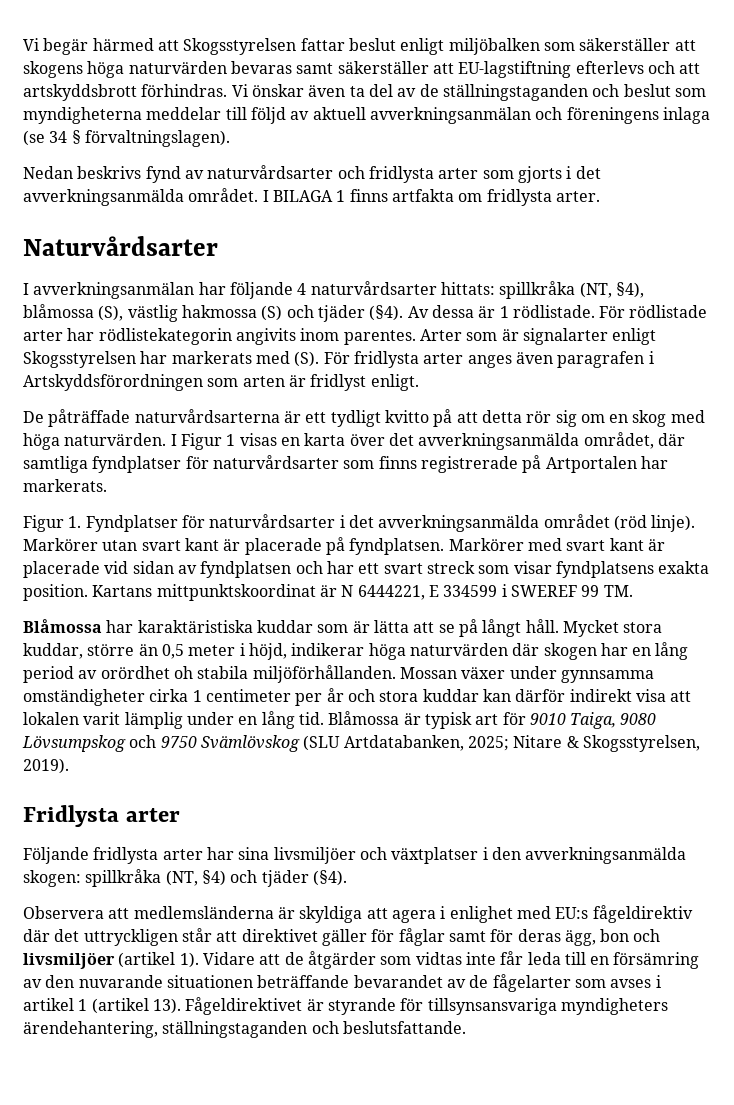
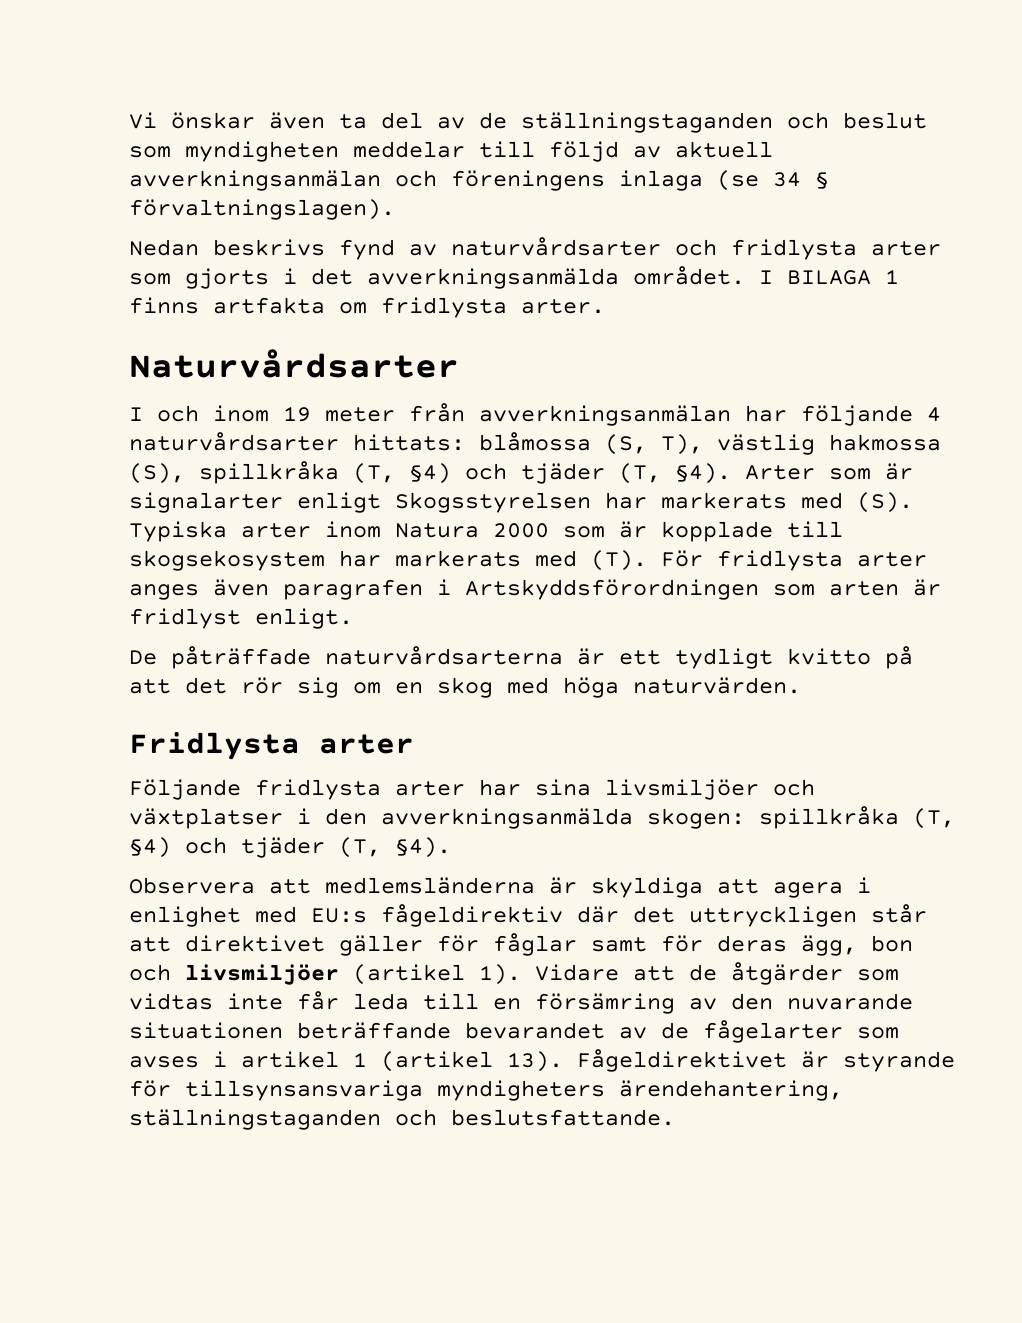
- Vi begär härmed att Skogsstyrelsen fattar beslut enligt miljöbalken som säkerställer att skogens höga naturvärden bevaras samt säkerställer att EU-lagstiftning efterlevs och att artskyddsbrott förhindras. Vi önskar även ta del av de ställningstaganden och beslut som myndigheterna meddelar till följd av aktuell avverkningsanmälan och föreningens inlaga (se 34 § förvaltningslagen).
+ Vi önskar även ta del av de ställningstaganden och beslut som myndigheten meddelar till följd av aktuell avverkningsanmälan och föreningens inlaga (se 34 § förvaltningslagen).
- I avverkningsanmälan har följande 4 naturvårdsarter hittats: spillkråka (NT, §4), blåmossa (S), västlig hakmossa (S) och tjäder (§4). Av dessa är 1 rödlistade. För rödlistade arter har rödlistekategorin angivits inom parentes.
+ I och inom 19 meter från avverkningsanmälan har följande 4 naturvårdsarter hittats: blåmossa (S, T), västlig hakmossa (S), spillkråka (T, §4) och tjäder (T, §4).
- Arter som är signalarter enligt Skogsstyrelsen har markerats med (S). För fridlysta arter anges även paragrafen i Artskyddsförordningen som arten är fridlyst enligt.
+ Arter som är signalarter enligt Skogsstyrelsen har markerats med (S). Typiska arter inom Natura 2000 som är kopplade till skogsekosystem har markerats med (T). För fridlysta arter anges även paragrafen i Artskyddsförordningen som arten är fridlyst enligt.
- De påträffade naturvårdsarterna är ett tydligt kvitto på att detta rör sig om en skog med höga naturvärden. I Figur 1 visas en karta över det avverkningsanmälda området, där samtliga fyndplatser för naturvårdsarter som finns registrerade på Artportalen har markerats.
- Figur 1. Fyndplatser för naturvårdsarter i det avverkningsanmälda området (röd linje). Markörer utan svart kant är placerade på fyndplatsen. Markörer med svart kant är placerade vid sidan av fyndplatsen och har ett svart streck som visar fyndplatsens exakta position. Kartans mittpunktskoordinat är N 6444221, E 334599 i SWEREF 99 TM.
- Blåmossa har karaktäristiska kuddar som är lätta att se på långt håll. Mycket stora kuddar, större än 0,5 meter i höjd, indikerar höga naturvärden där skogen har en lång period av orördhet oh stabila miljöförhållanden. Mossan växer under gynnsamma omständigheter cirka 1 centimeter per år och stora kuddar kan därför indirekt visa att lokalen varit lämplig under en lång tid. Blåmossa är typisk art för 9010 Taiga, 9080 Lövsumpskog och 9750 Svämlövskog (SLU Artdatabanken, 2025; Nitare & Skogsstyrelsen, 2019).
+ De påträffade naturvårdsarterna är ett tydligt kvitto på att det rör sig om en skog med höga naturvärden.
- Följande fridlysta arter har sina livsmiljöer och växtplatser i den avverkningsanmälda skogen: spillkråka (NT, §4) och tjäder (§4).
+ Följande fridlysta arter har sina livsmiljöer och växtplatser i den avverkningsanmälda skogen: spillkråka (T, §4) och tjäder (T, §4).

